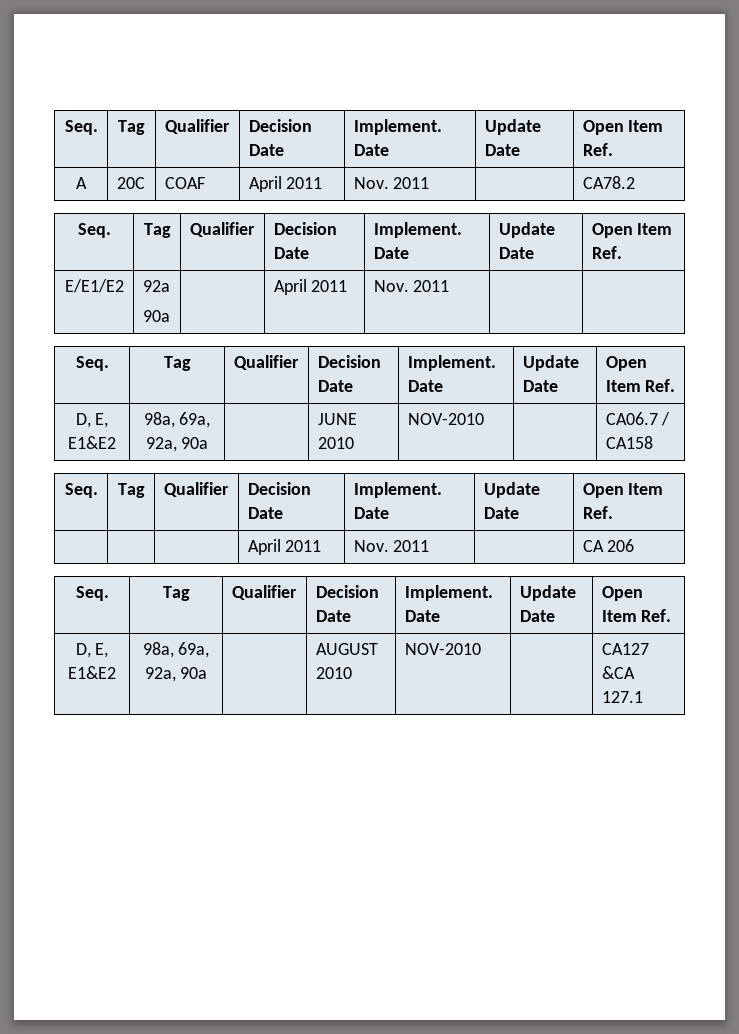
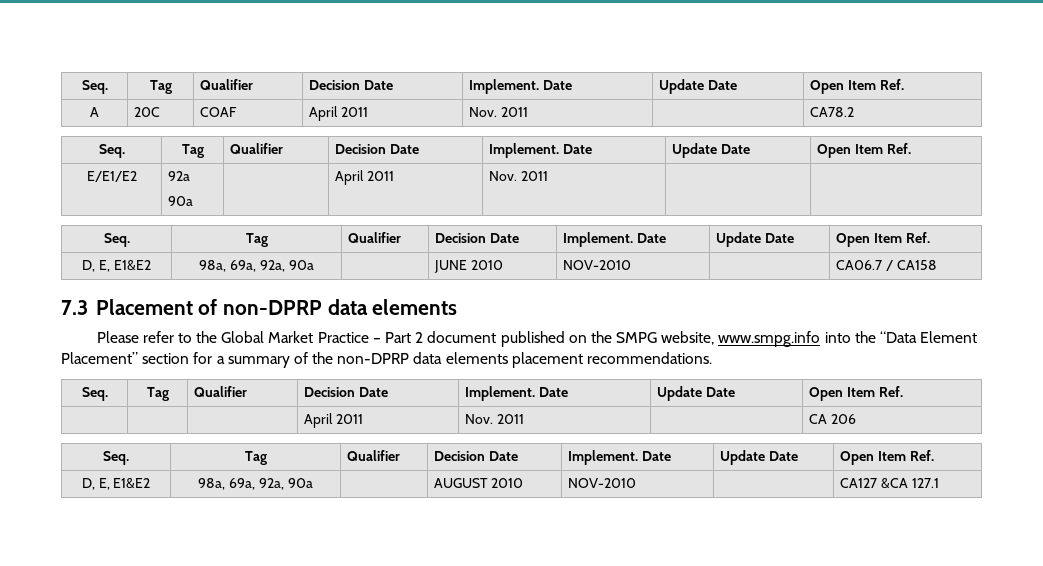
+ 7.3 Placement of non-DPRP data elements
+ Please refer to the Global Market Practice – Part 2 document published on the SMPG website, www.smpg.info into the “Data Element Placement” section for a summary of the non-DPRP data elements placement recommendations.

